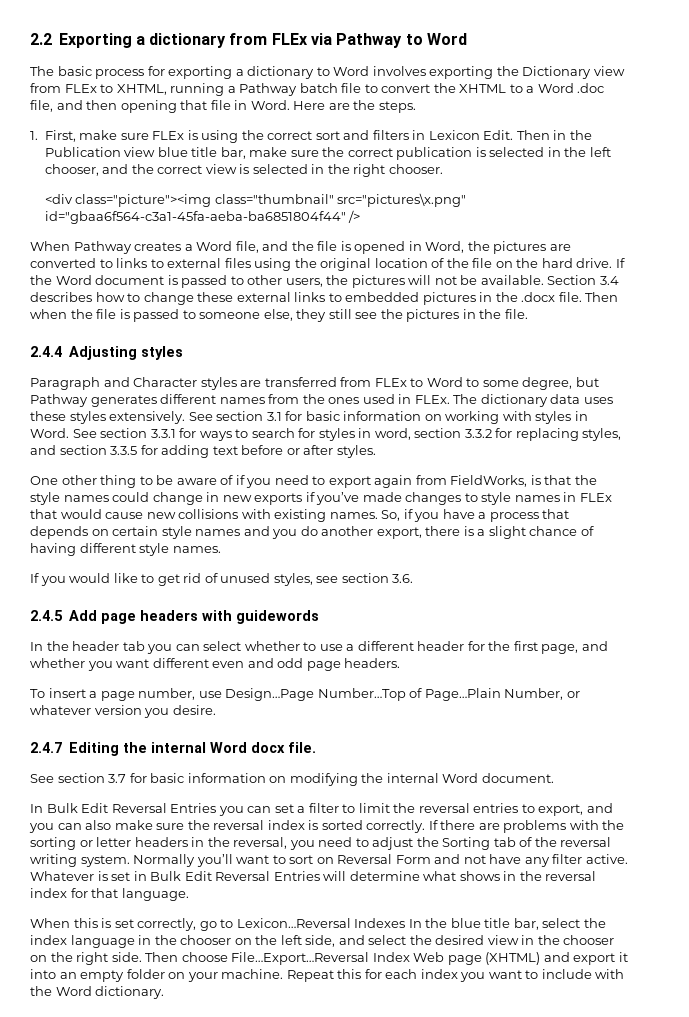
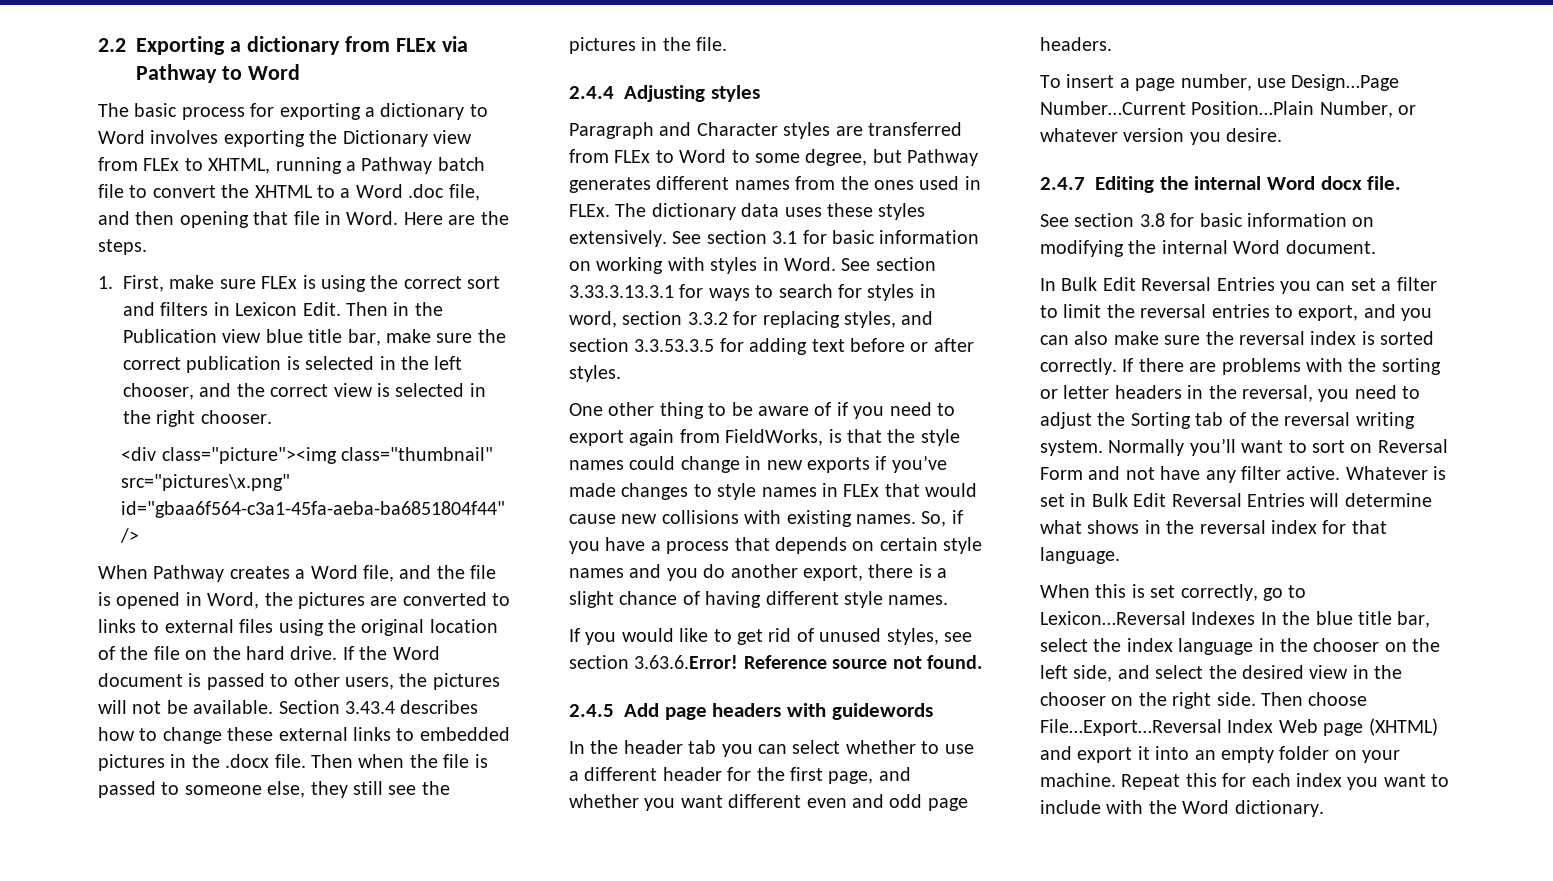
- Section 3.4 describes how to change these external links to embedded pictures in the .docx file.
+ Section 3.43.4 describes how to change these external links to embedded pictures in the .docx file.
- See section 3.3.1 for ways to search for styles in word, section 3.3.2 for replacing styles, and section 3.3.5 for adding text before or after styles.
+ See section 3.33.3.13.3.1 for ways to search for styles in word, section 3.3.2 for replacing styles, and section 3.3.53.3.5 for adding text before or after styles.
- If you would like to get rid of unused styles, see section 3.6.
+ If you would like to get rid of unused styles, see section 3.63.6.Error! Reference source not found.
- To insert a page number, use Design…Page Number…Top of Page…Plain Number, or whatever version you desire.
+ To insert a page number, use Design…Page Number…Current Position…Plain Number, or whatever version you desire.
- See section 3.7 for basic information on modifying the internal Word document.
+ See section 3.8 for basic information on modifying the internal Word document.

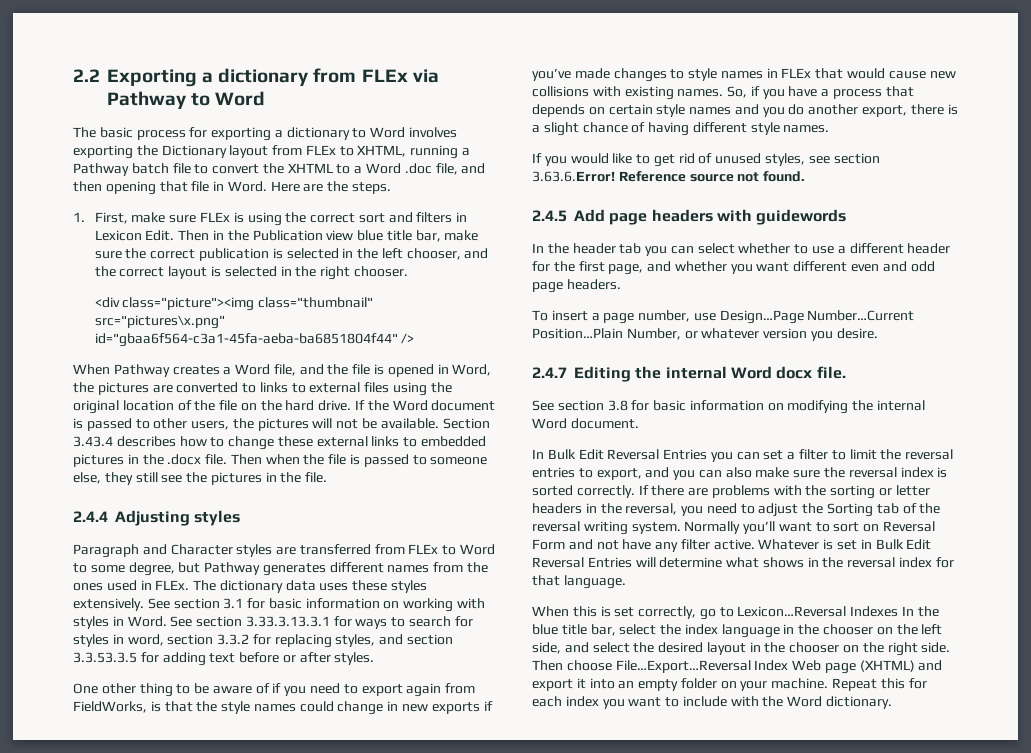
- The basic process for exporting a dictionary to Word involves exporting the Dictionary view from FLEx to XHTML, running a Pathway batch file to convert the XHTML to a Word .doc file, and then opening that file in Word.
+ The basic process for exporting a dictionary to Word involves exporting the Dictionary layout from FLEx to XHTML, running a Pathway batch file to convert the XHTML to a Word .doc file, and then opening that file in Word.
- Then in the Publication view blue title bar, make sure the correct publication is selected in the left chooser, and the correct view is selected in the right chooser.
+ Then in the Publication view blue title bar, make sure the correct publication is selected in the left chooser, and the correct layout is selected in the right chooser.
- When this is set correctly, go to Lexicon…Reversal Indexes In the blue title bar, select the index language in the chooser on the left side, and select the desired view in the chooser on the right side.
+ When this is set correctly, go to Lexicon…Reversal Indexes In the blue title bar, select the index language in the chooser on the left side, and select the desired layout in the chooser on the right side.

